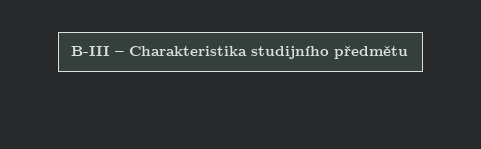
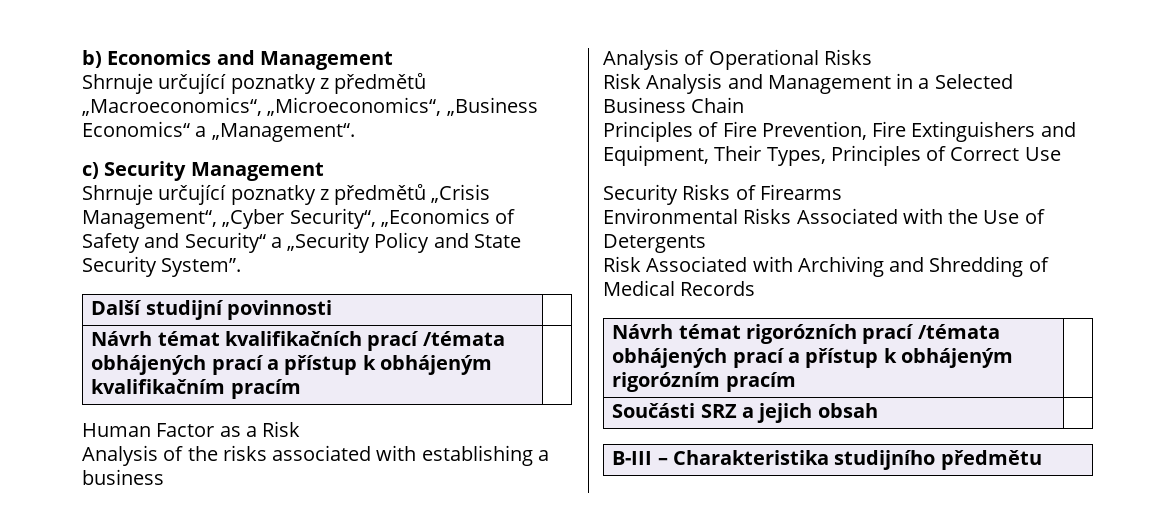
+ b) Economics and Management
+ Shrnuje určující poznatky z předmětů „Macroeconomics“, „Microeconomics“, „Business Economics“ a „Management“.
+ c) Security Management
+ Shrnuje určující poznatky z předmětů „Crisis Management“, „Cyber Security“, „Economics of Safety and Security“ a „Security Policy and State Security System”.
+ Další studijní povinnosti |
+ Návrh témat kvalifikačních prací /témata obhájených prací a přístup k obhájeným kvalifikačním pracím |
+ Human Factor as a Risk
+ Analysis of the risks associated with establishing a business
+ Analysis of Operational Risks
+ Risk Analysis and Management in a Selected Business Chain
+ Principles of Fire Prevention, Fire Extinguishers and Equipment, Their Types, Principles of Correct Use
+ Security Risks of Firearms
+ Environmental Risks Associated with the Use of Detergents
+ Risk Associated with Archiving and Shredding of Medical Records
+ Návrh témat rigorózních prací /témata obhájených prací a přístup k obhájeným rigorózním pracím |
+ Součásti SRZ a jejich obsah |

